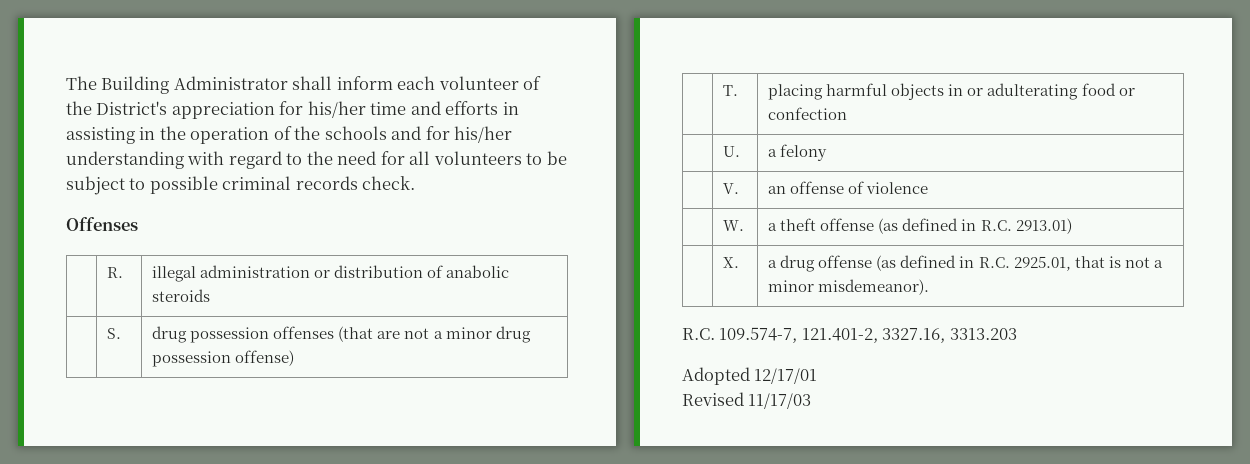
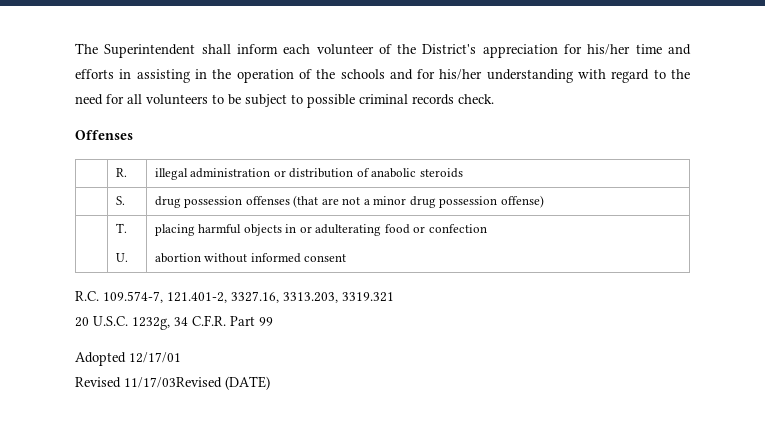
- The Building Administrator shall inform each volunteer of the District's appreciation for his/her time and efforts in assisting in the operation of the schools and for his/her understanding with regard to the need for all volunteers to be subject to possible criminal records check.
+ The Superintendent shall inform each volunteer of the District's appreciation for his/her time and efforts in assisting in the operation of the schools and for his/her understanding with regard to the need for all volunteers to be subject to possible criminal records check.
- | T. | placing harmful objects in or adulterating food or confection
- | U. | a felony
- | V. | an offense of violence
- | W. | a theft offense (as defined in R.C. 2913.01)
- | X. | a drug offense (as defined in R.C. 2925.01, that is not a minor misdemeanor).
- R.C. 109.574-7, 121.401-2, 3327.16, 3313.203
+ | T.
+ U. | placing harmful objects in or adulterating food or confection
+ abortion without informed consent
+ R.C. 109.574-7, 121.401-2, 3327.16, 3313.203, 3319.321
+ 20 U.S.C. 1232g, 34 C.F.R. Part 99
- Revised 11/17/03
+ Revised 11/17/03Revised (DATE)

